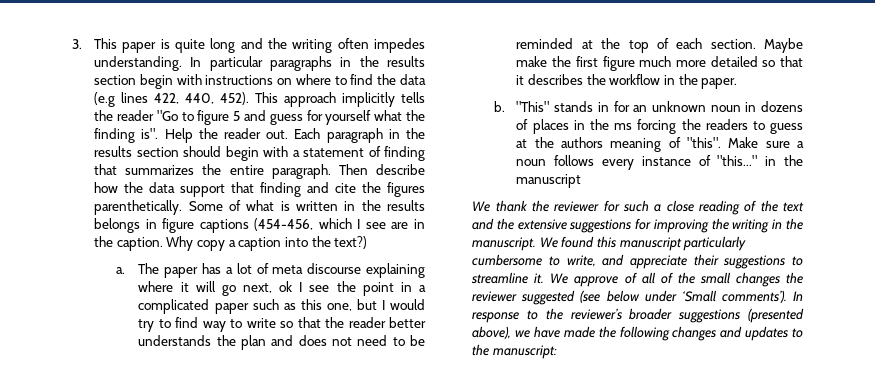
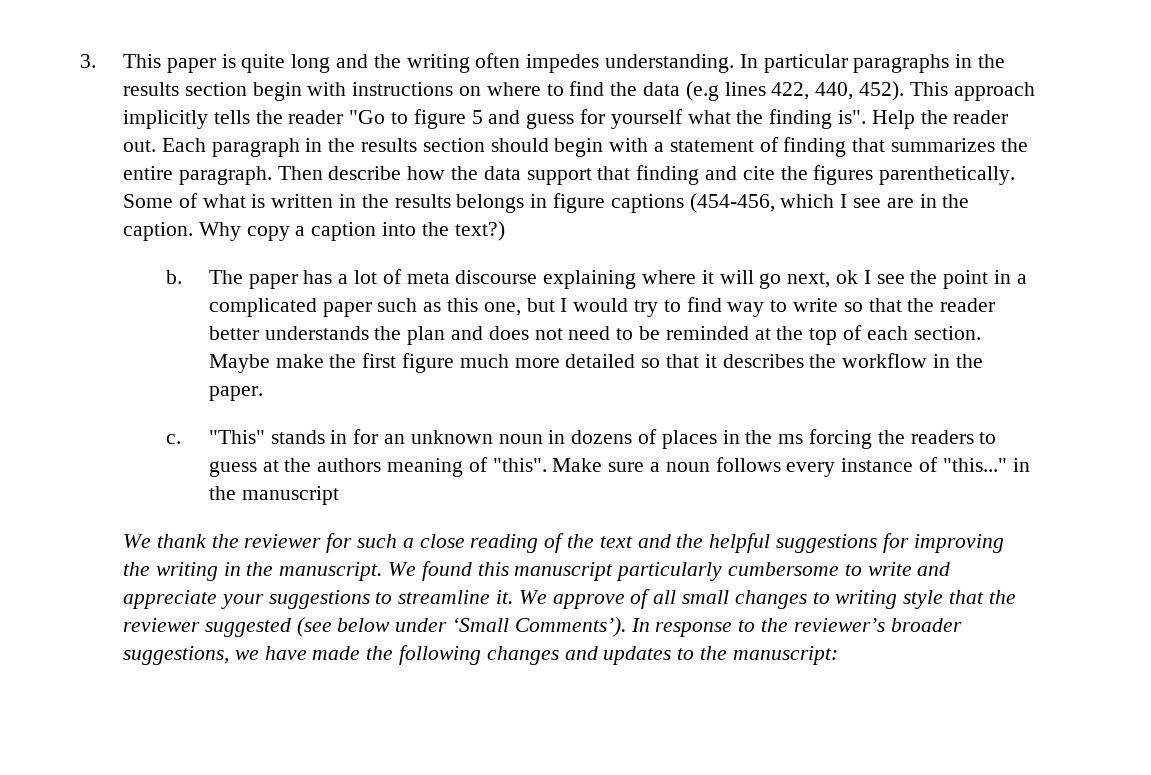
- a.
+ b.
- b.
+ c.
- We thank the reviewer for such a close reading of the text and the extensive suggestions for improving the writing in the manuscript.
+ We thank the reviewer for such a close reading of the text and the helpful suggestions for improving the writing in the manuscript.
- We found this manuscript particularly cumbersome to write, and appreciate their suggestions to streamline it.
+ We found this manuscript particularly cumbersome to write and appreciate your suggestions to streamline it.
- We approve of all of the small changes the reviewer suggested (see below under ‘Small comments’).
+ We approve of all small changes to writing style that the reviewer suggested (see below under ‘Small Comments’).
- In response to the reviewer’s broader suggestions (presented above), we have made the following changes and updates to the manuscript:
+ In response to the reviewer’s broader suggestions, we have made the following changes and updates to the manuscript:

